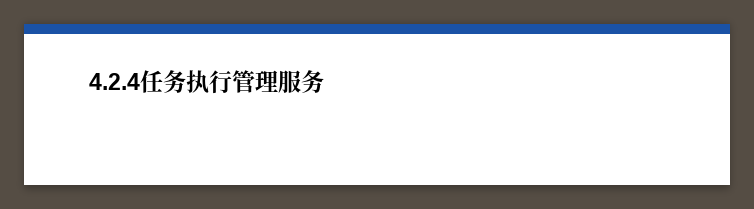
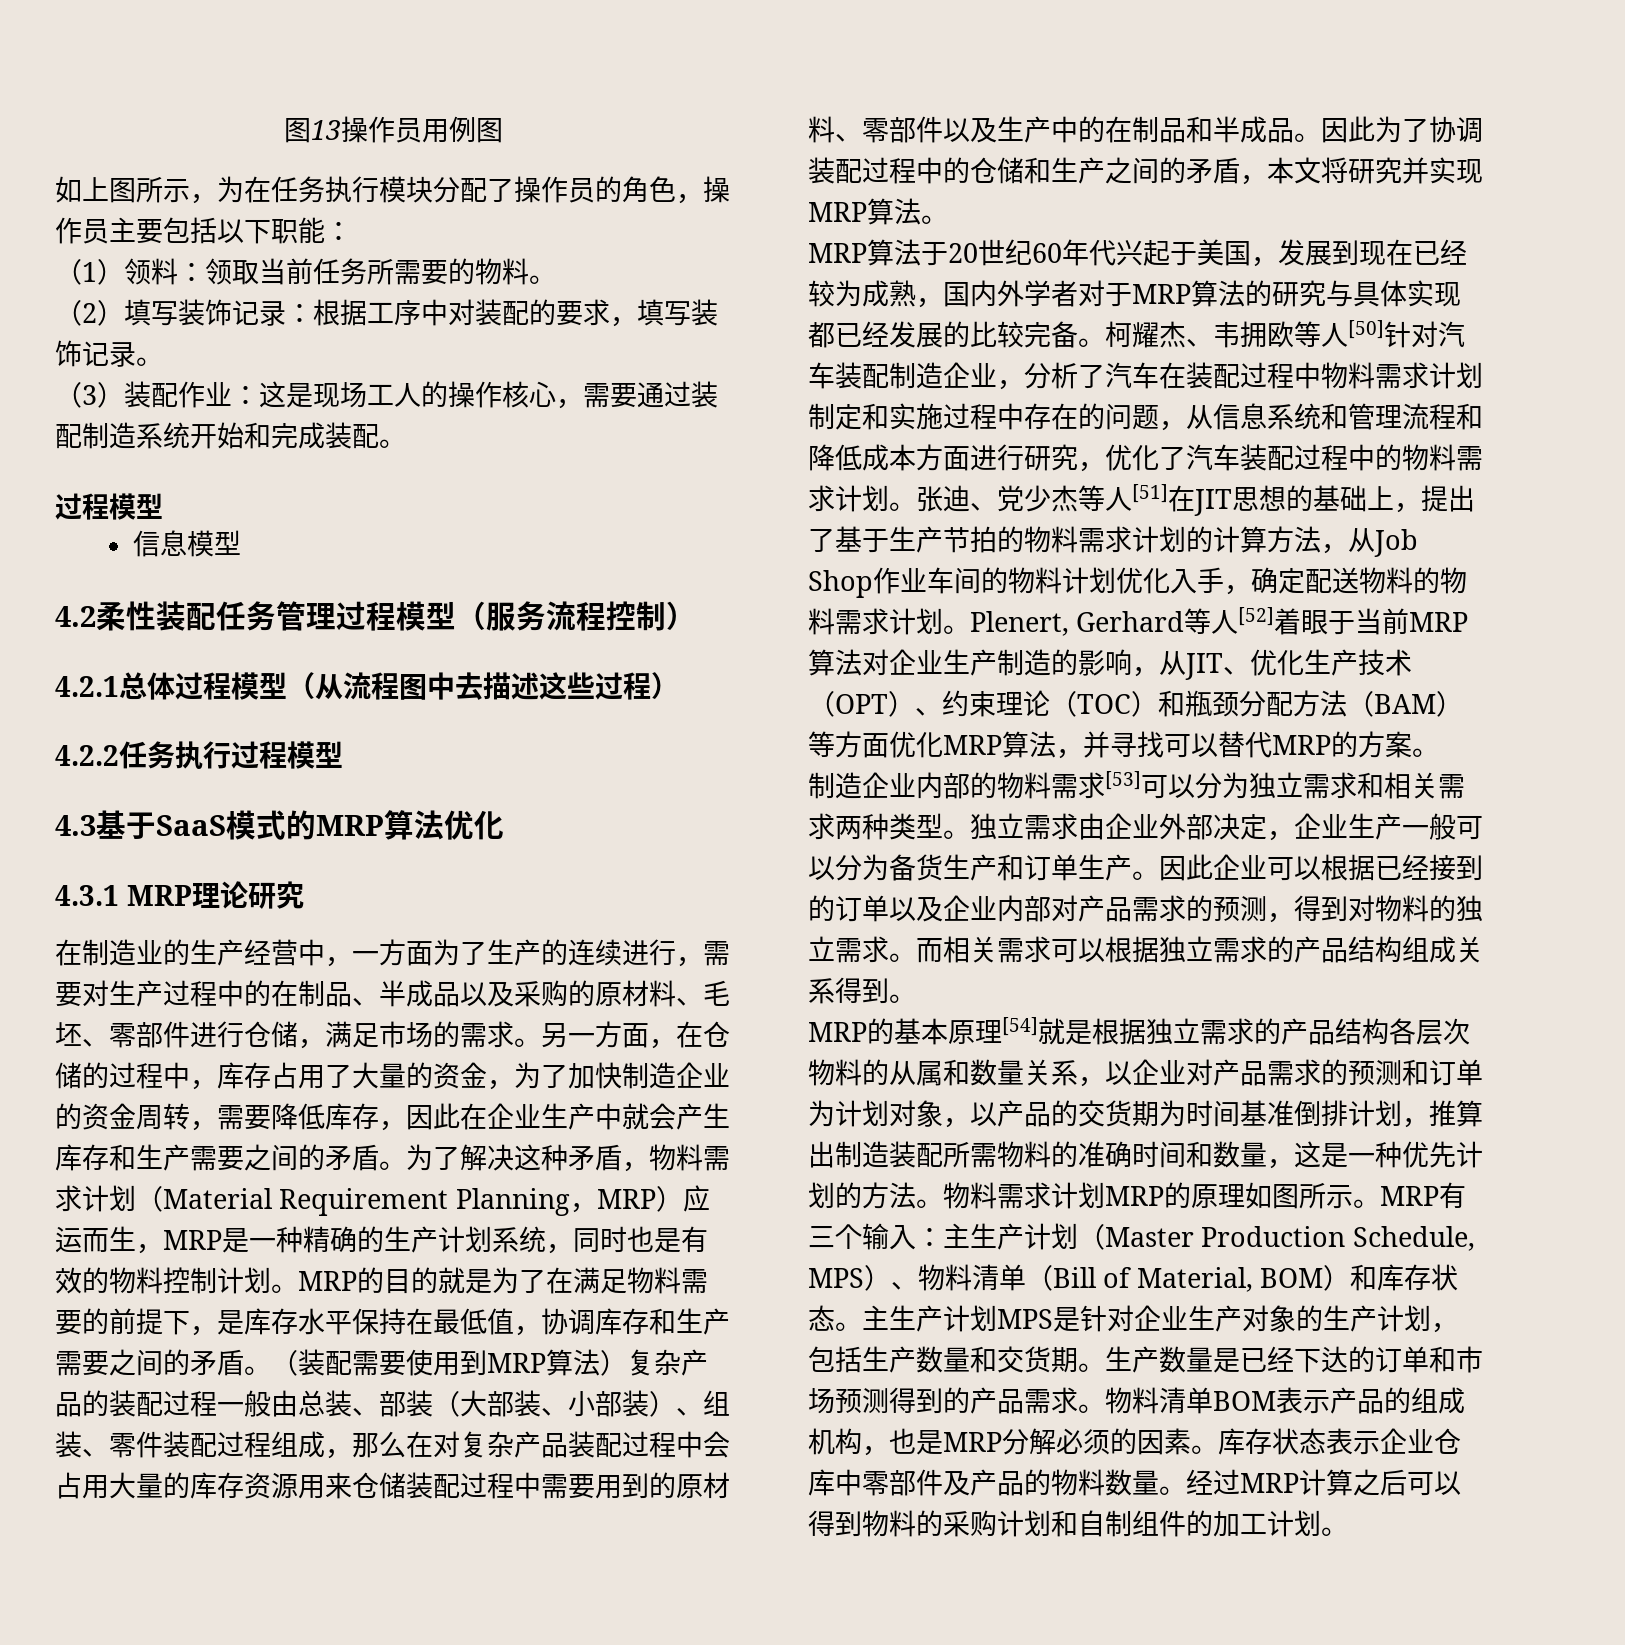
- 4.2.4任务执行管理服务
+ 图13操作员用例图
+ 如上图所示，为在任务执行模块分配了操作员的角色，操作员主要包括以下职能：
+ （1）领料：领取当前任务所需要的物料。
+ （2）填写装饰记录：根据工序中对装配的要求，填写装饰记录。
+ （3）装配作业：这是现场工人的操作核心，需要通过装配制造系统开始和完成装配。
+ 过程模型
+ 信息模型
+ 4.2柔性装配任务管理过程模型（服务流程控制）
+ 4.2.1总体过程模型（从流程图中去描述这些过程）
+ 4.2.2任务执行过程模型
+ 4.3基于SaaS模式的MRP算法优化
+ 4.3.1 MRP理论研究
+ 在制造业的生产经营中，一方面为了生产的连续进行，需要对生产过程中的在制品、半成品以及采购的原材料、毛坯、零部件进行仓储，满足市场的需求。另一方面，在仓储的过程中，库存占用了大量的资金，为了加快制造企业的资金周转，需要降低库存，因此在企业生产中就会产生库存和生产需要之间的矛盾。为了解决这种矛盾，物料需求计划（Material Requirement Planning，MRP）应运而生，MRP是一种精确的生产计划系统，同时也是有效的物料控制计划。MRP的目的就是为了在满足物料需要的前提下，是库存水平保持在最低值，协调库存和生产需要之间的矛盾。（装配需要使用到MRP算法）复杂产品的装配过程一般由总装、部装（大部装、小部装）、组装、零件装配过程组成，那么在对复杂产品装配过程中会占用大量的库存资源用来仓储装配过程中需要用到的原材料、零部件以及生产中的在制品和半成品。因此为了协调装配过程中的仓储和生产之间的矛盾，本文将研究并实现MRP算法。
+ MRP算法于20世纪60年代兴起于美国，发展到现在已经较为成熟，国内外学者对于MRP算法的研究与具体实现都已经发展的比较完备。柯耀杰、韦拥欧等人[50]针对汽车装配制造企业，分析了汽车在装配过程中物料需求计划制定和实施过程中存在的问题，从信息系统和管理流程和降低成本方面进行研究，优化了汽车装配过程中的物料需求计划。张迪、党少杰等人[51]在JIT思想的基础上，提出了基于生产节拍的物料需求计划的计算方法，从Job Shop作业车间的物料计划优化入手，确定配送物料的物料需求计划。Plenert, Gerhard等人[52]着眼于当前MRP算法对企业生产制造的影响，从JIT、优化生产技术（OPT）、约束理论（TOC）和瓶颈分配方法（BAM）等方面优化MRP算法，并寻找可以替代MRP的方案。
+ 制造企业内部的物料需求[53]可以分为独立需求和相关需求两种类型。独立需求由企业外部决定，企业生产一般可以分为备货生产和订单生产。因此企业可以根据已经接到的订单以及企业内部对产品需求的预测，得到对物料的独立需求。而相关需求可以根据独立需求的产品结构组成关系得到。
+ MRP的基本原理[54]就是根据独立需求的产品结构各层次物料的从属和数量关系，以企业对产品需求的预测和订单为计划对象，以产品的交货期为时间基准倒排计划，推算出制造装配所需物料的准确时间和数量，这是一种优先计划的方法。物料需求计划MRP的原理如图所示。MRP有三个输入：主生产计划（Master Production Schedule, MPS）、物料清单（Bill of Material, BOM）和库存状态。主生产计划MPS是针对企业生产对象的生产计划，包括生产数量和交货期。生产数量是已经下达的订单和市场预测得到的产品需求。物料清单BOM表示产品的组成机构，也是MRP分解必须的因素。库存状态表示企业仓库中零部件及产品的物料数量。经过MRP计算之后可以得到物料的采购计划和自制组件的加工计划。

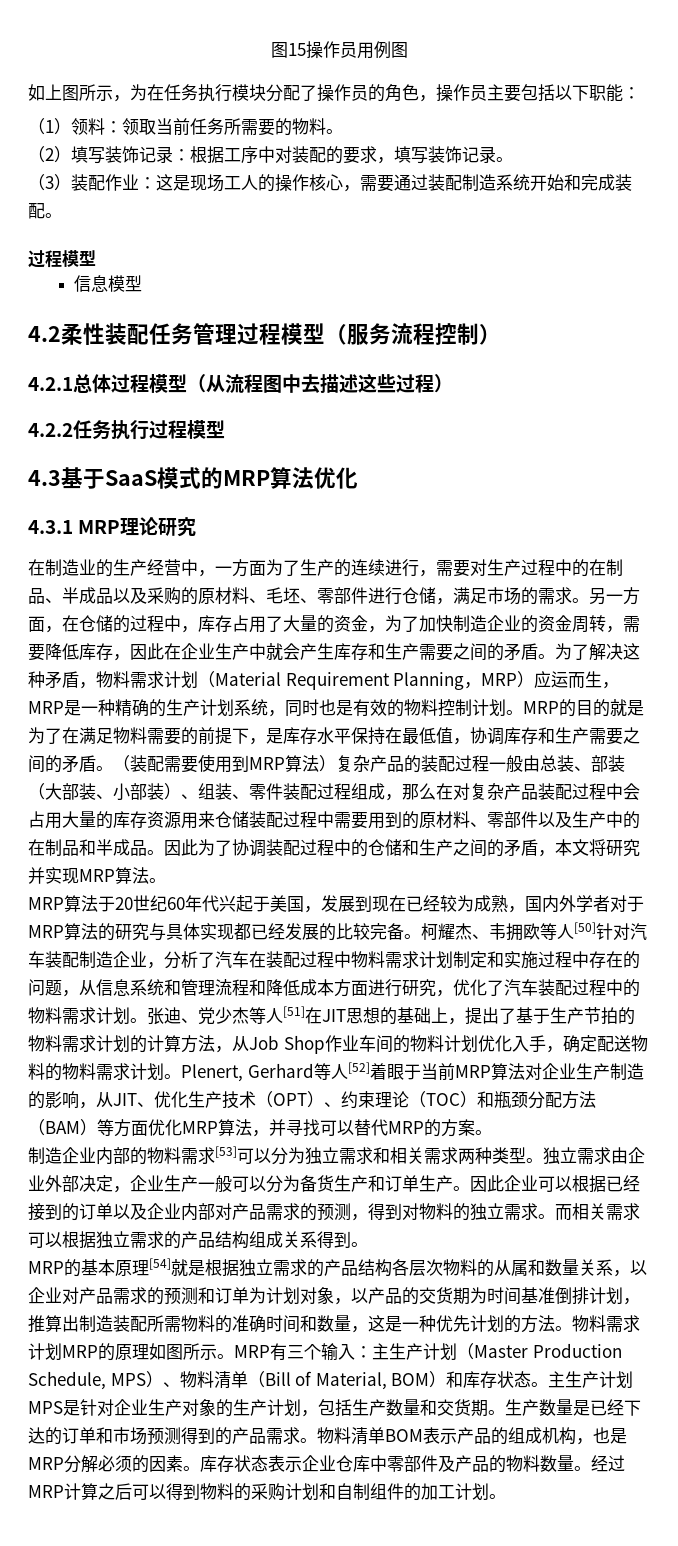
- 图13操作员用例图
+ 图15操作员用例图

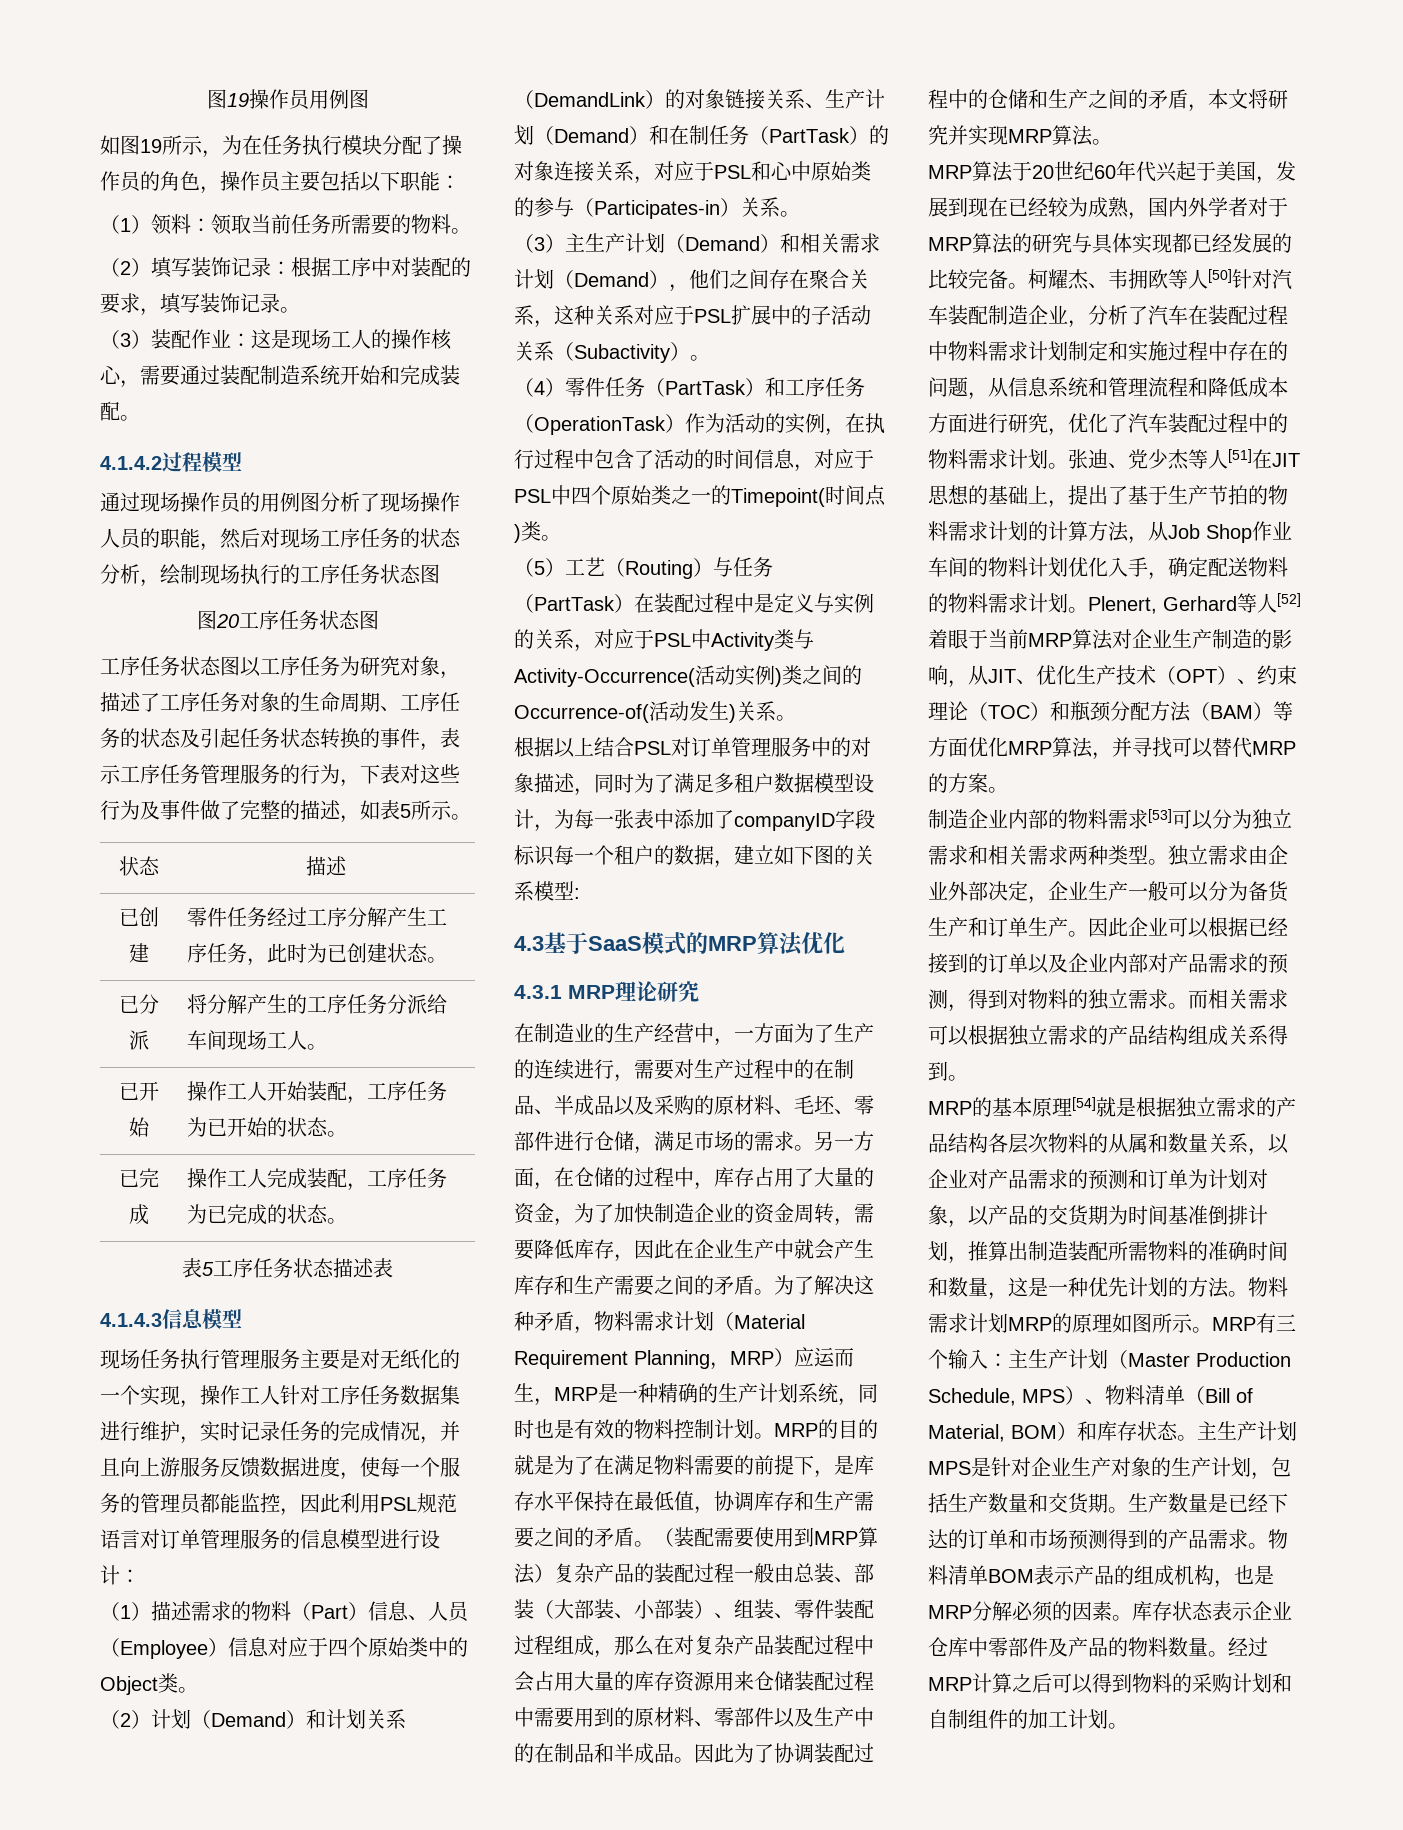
- 图15操作员用例图
+ 图19操作员用例图
- 如上图所示，为在任务执行模块分配了操作员的角色，操作员主要包括以下职能：
+ 如图19所示，为在任务执行模块分配了操作员的角色，操作员主要包括以下职能：
  （3）装配作业：这是现场工人的操作核心，需要通过装配制造系统开始和完成装配。
- 过程模型
- 信息模型
- 4.2柔性装配任务管理过程模型（服务流程控制）
- 4.2.1总体过程模型（从流程图中去描述这些过程）
- 4.2.2任务执行过程模型
+ 4.1.4.2过程模型
+ 通过现场操作员的用例图分析了现场操作人员的职能，然后对现场工序任务的状态分析，绘制现场执行的工序任务状态图
+ 图20工序任务状态图
+ 工序任务状态图以工序任务为研究对象，描述了工序任务对象的生命周期、工序任务的状态及引起任务状态转换的事件，表示工序任务管理服务的行为，下表对这些行为及事件做了完整的描述，如表5所示。
+ 状态 | 描述
+ 已创建 | 零件任务经过工序分解产生工序任务，此时为已创建状态。
+ 已分派 | 将分解产生的工序任务分派给车间现场工人。
+ 已开始 | 操作工人开始装配，工序任务为已开始的状态。
+ 已完成 | 操作工人完成装配，工序任务为已完成的状态。
+ 表5工序任务状态描述表
+ 4.1.4.3信息模型
+ 现场任务执行管理服务主要是对无纸化的一个实现，操作工人针对工序任务数据集进行维护，实时记录任务的完成情况，并且向上游服务反馈数据进度，使每一个服务的管理员都能监控，因此利用PSL规范语言对订单管理服务的信息模型进行设计：
+ （1）描述需求的物料（Part）信息、人员（Employee）信息对应于四个原始类中的Object类。
+ （2）计划（Demand）和计划关系（DemandLink）的对象链接关系、生产计划（Demand）和在制任务（PartTask）的对象连接关系，对应于PSL和心中原始类的参与（Participates-in）关系。
+ （3）主生产计划（Demand）和相关需求计划（Demand），他们之间存在聚合关系，这种关系对应于PSL扩展中的子活动关系（Subactivity）。
+ （4）零件任务（PartTask）和工序任务（OperationTask）作为活动的实例，在执行过程中包含了活动的时间信息，对应于PSL中四个原始类之一的Timepoint(时间点)类。
+ （5）工艺（Routing）与任务（PartTask）在装配过程中是定义与实例的关系，对应于PSL中Activity类与Activity-Occurrence(活动实例)类之间的Occurrence-of(活动发生)关系。
+ 根据以上结合PSL对订单管理服务中的对象描述，同时为了满足多租户数据模型设计，为每一张表中添加了companyID字段标识每一个租户的数据，建立如下图的关系模型:

